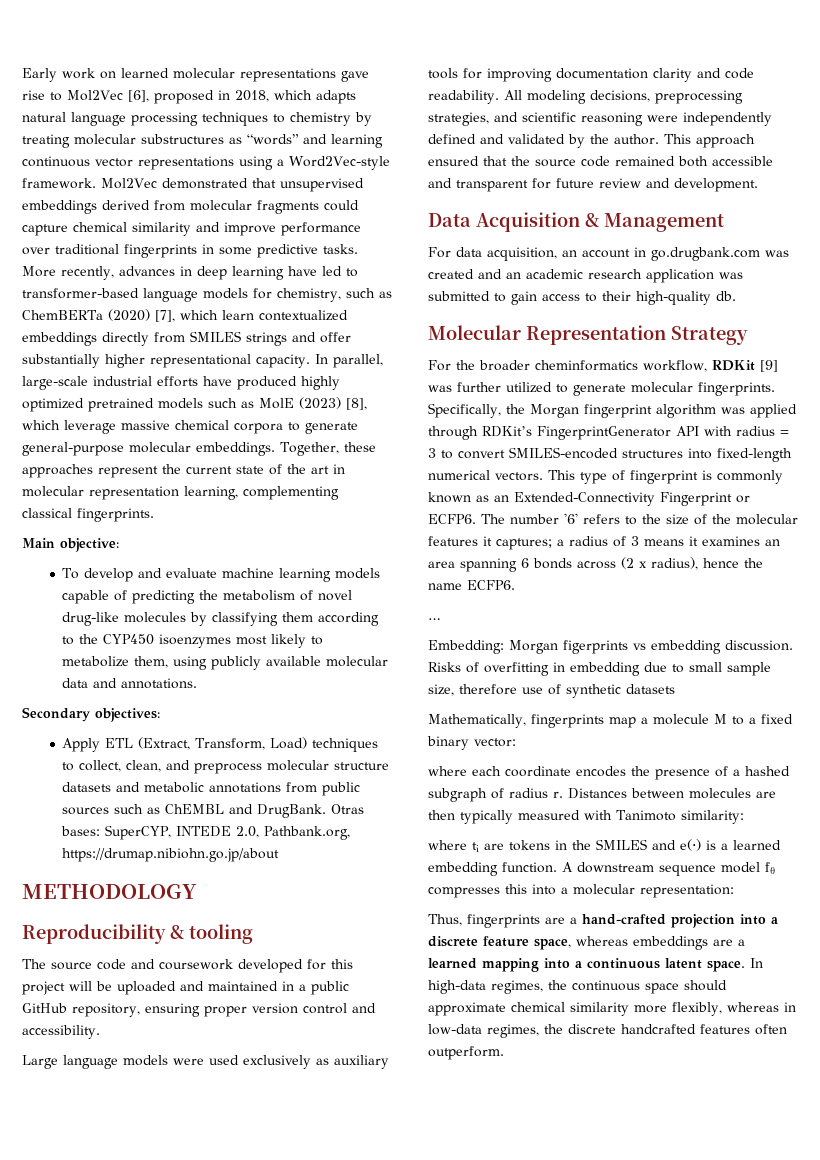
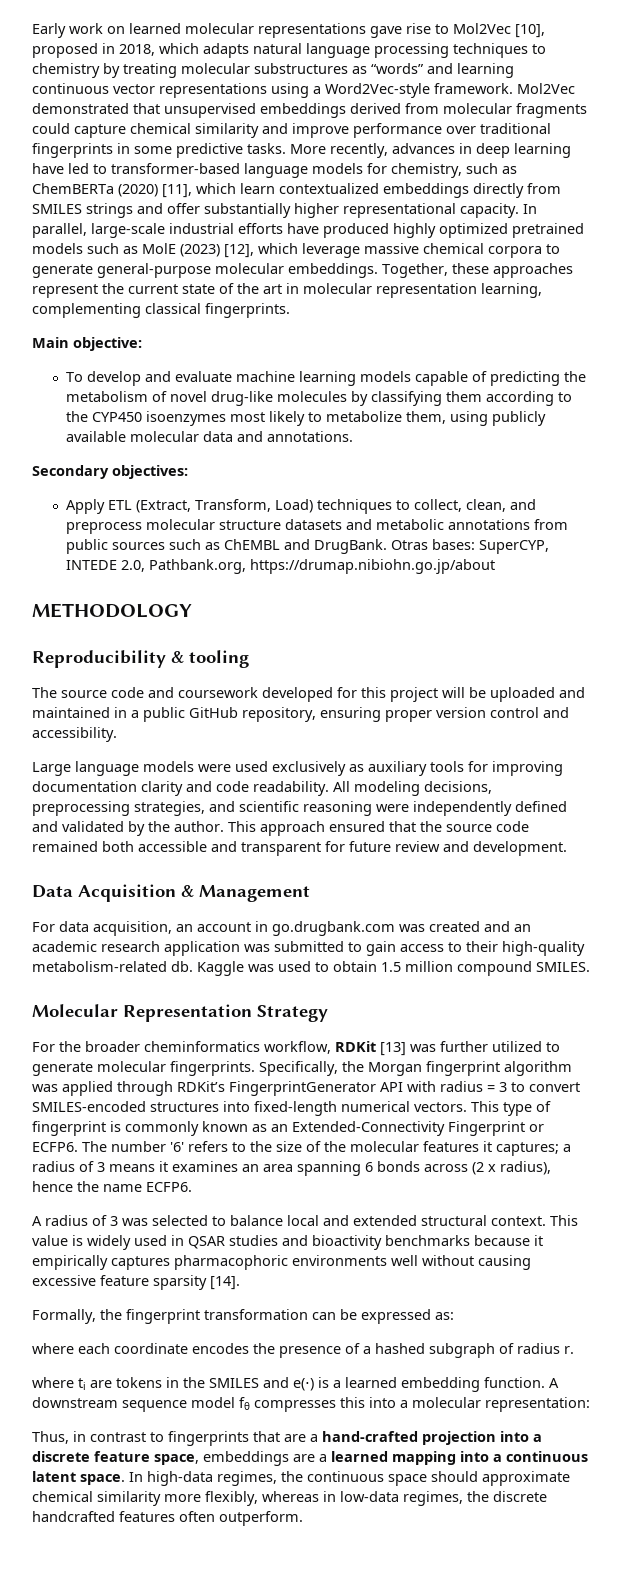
- Early work on learned molecular representations gave rise to Mol2Vec [6], proposed in 2018, which adapts natural language processing techniques to chemistry by treating molecular substructures as “words” and learning continuous vector representations using a Word2Vec-style framework.
+ Early work on learned molecular representations gave rise to Mol2Vec [10], proposed in 2018, which adapts natural language processing techniques to chemistry by treating molecular substructures as “words” and learning continuous vector representations using a Word2Vec-style framework.
- More recently, advances in deep learning have led to transformer-based language models for chemistry, such as ChemBERTa (2020) [7], which learn contextualized embeddings directly from SMILES strings and offer substantially higher representational capacity.
+ More recently, advances in deep learning have led to transformer-based language models for chemistry, such as ChemBERTa (2020) [11], which learn contextualized embeddings directly from SMILES strings and offer substantially higher representational capacity.
- In parallel, large-scale industrial efforts have produced highly optimized pretrained models such as MolE (2023) [8], which leverage massive chemical corpora to generate general-purpose molecular embeddings.
+ In parallel, large-scale industrial efforts have produced highly optimized pretrained models such as MolE (2023) [12], which leverage massive chemical corpora to generate general-purpose molecular embeddings.
- For data acquisition, an account in go.drugbank.com was created and an academic research application was submitted to gain access to their high-quality db.
+ For data acquisition, an account in go.drugbank.com was created and an academic research application was submitted to gain access to their high-quality metabolism-related db. Kaggle was used to obtain 1.5 million compound SMILES.
- For the broader cheminformatics workflow, RDKit [9] was further utilized to generate molecular fingerprints.
+ For the broader cheminformatics workflow, RDKit [13] was further utilized to generate molecular fingerprints.
- …
- Embedding: Morgan figerprints vs embedding discussion. Risks of overfitting in embedding due to small sample size, therefore use of synthetic datasets
- Mathematically, fingerprints map a molecule M to a fixed binary vector:
+ A radius of 3 was selected to balance local and extended structural context. This value is widely used in QSAR studies and bioactivity benchmarks because it empirically captures pharmacophoric environments well without causing excessive feature sparsity [14].
+ Formally, the fingerprint transformation can be expressed as:
- Distances between molecules are then typically measured with Tanimoto similarity:
- Thus, fingerprints are a hand-crafted projection into a discrete feature space, whereas embeddings are a learned mapping into a continuous latent space.
+ Thus, in contrast to fingerprints that are a hand-crafted projection into a discrete feature space, embeddings are a learned mapping into a continuous latent space.

